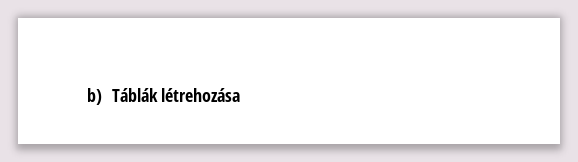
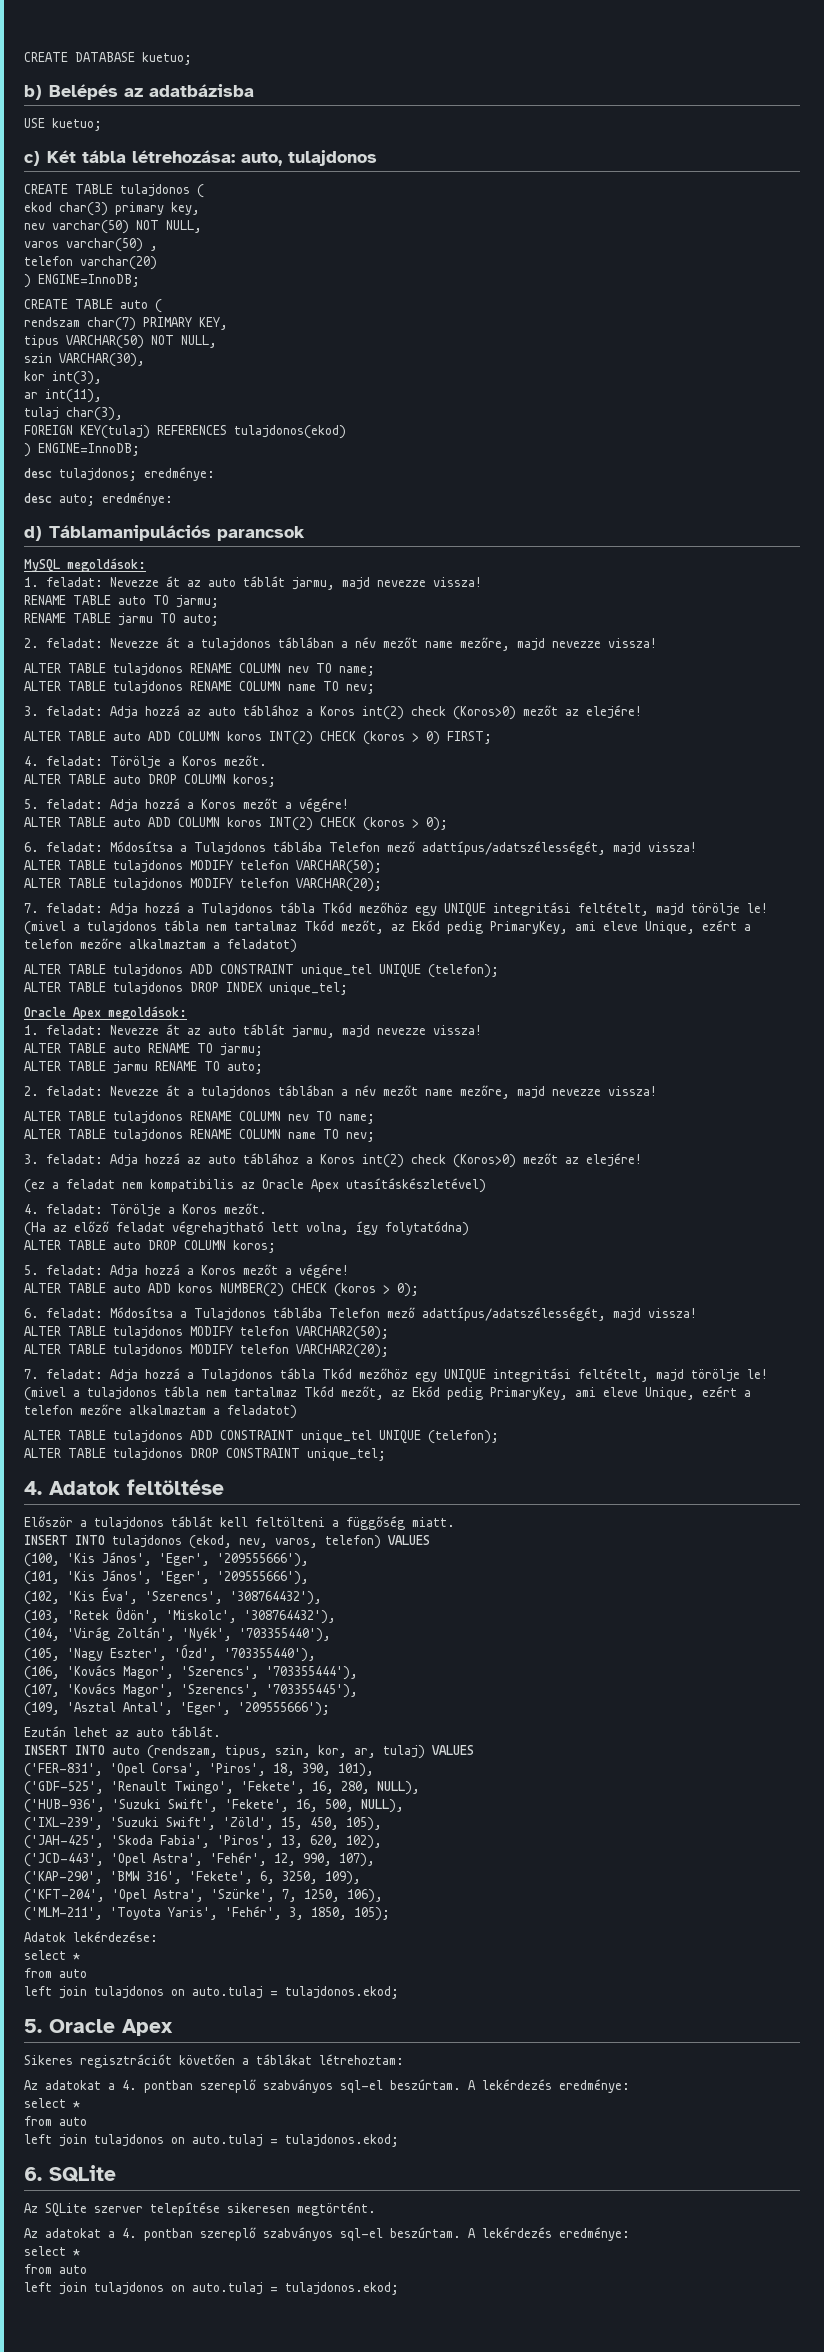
- b) Táblák létrehozása
+ CREATE DATABASE kuetuo;
+ b) Belépés az adatbázisba
+ USE kuetuo;
+ c) Két tábla létrehozása: auto, tulajdonos
+ CREATE TABLE tulajdonos (
+ ekod char(3) primary key,
+ nev varchar(50) NOT NULL,
+ varos varchar(50) ,
+ telefon varchar(20)
+ ) ENGINE=InnoDB;
+ CREATE TABLE auto (
+ rendszam char(7) PRIMARY KEY,
+ tipus VARCHAR(50) NOT NULL,
+ szin VARCHAR(30),
+ kor int(3),
+ ar int(11),
+ tulaj char(3),
+ FOREIGN KEY(tulaj) REFERENCES tulajdonos(ekod)
+ ) ENGINE=InnoDB;
+ desc tulajdonos; eredménye:
+ desc auto; eredménye:
+ d) Táblamanipulációs parancsok
+ MySQL megoldások:
+ 1. feladat: Nevezze át az auto táblát jarmu, majd nevezze vissza!
+ RENAME TABLE auto TO jarmu;
+ RENAME TABLE jarmu TO auto;
+ 2. feladat: Nevezze át a tulajdonos táblában a név mezőt name mezőre, majd nevezze vissza!
+ ALTER TABLE tulajdonos RENAME COLUMN nev TO name;
+ ALTER TABLE tulajdonos RENAME COLUMN name TO nev;
+ 3. feladat: Adja hozzá az auto táblához a Koros int(2) check (Koros>0) mezőt az elejére!
+ ALTER TABLE auto ADD COLUMN koros INT(2) CHECK (koros > 0) FIRST;
+ 4. feladat: Törölje a Koros mezőt.
+ ALTER TABLE auto DROP COLUMN koros;
+ 5. feladat: Adja hozzá a Koros mezőt a végére!
+ ALTER TABLE auto ADD COLUMN koros INT(2) CHECK (koros > 0);
+ 6. feladat: Módosítsa a Tulajdonos táblába Telefon mező adattípus/adatszélességét, majd vissza!
+ ALTER TABLE tulajdonos MODIFY telefon VARCHAR(50);
+ ALTER TABLE tulajdonos MODIFY telefon VARCHAR(20);
+ 7. feladat: Adja hozzá a Tulajdonos tábla Tkód mezőhöz egy UNIQUE integritási feltételt, majd törölje le! (mivel a tulajdonos tábla nem tartalmaz Tkód mezőt, az Ekód pedig PrimaryKey, ami eleve Unique, ezért a telefon mezőre alkalmaztam a feladatot)
+ ALTER TABLE tulajdonos ADD CONSTRAINT unique_tel UNIQUE (telefon);
+ ALTER TABLE tulajdonos DROP INDEX unique_tel;
+ Oracle Apex megoldások:
+ 1. feladat: Nevezze át az auto táblát jarmu, majd nevezze vissza!
+ ALTER TABLE auto RENAME TO jarmu;
+ ALTER TABLE jarmu RENAME TO auto;
+ 2. feladat: Nevezze át a tulajdonos táblában a név mezőt name mezőre, majd nevezze vissza!
+ ALTER TABLE tulajdonos RENAME COLUMN nev TO name;
+ ALTER TABLE tulajdonos RENAME COLUMN name TO nev;
+ 3. feladat: Adja hozzá az auto táblához a Koros int(2) check (Koros>0) mezőt az elejére!
+ (ez a feladat nem kompatibilis az Oracle Apex utasításkészletével)
+ 4. feladat: Törölje a Koros mezőt.
+ (Ha az előző feladat végrehajtható lett volna, így folytatódna)
+ ALTER TABLE auto DROP COLUMN koros;
+ 5. feladat: Adja hozzá a Koros mezőt a végére!
+ ALTER TABLE auto ADD koros NUMBER(2) CHECK (koros > 0);
+ 6. feladat: Módosítsa a Tulajdonos táblába Telefon mező adattípus/adatszélességét, majd vissza!
+ ALTER TABLE tulajdonos MODIFY telefon VARCHAR2(50);
+ ALTER TABLE tulajdonos MODIFY telefon VARCHAR2(20);
+ 7. feladat: Adja hozzá a Tulajdonos tábla Tkód mezőhöz egy UNIQUE integritási feltételt, majd törölje le! (mivel a tulajdonos tábla nem tartalmaz Tkód mezőt, az Ekód pedig PrimaryKey, ami eleve Unique, ezért a telefon mezőre alkalmaztam a feladatot)
+ ALTER TABLE tulajdonos ADD CONSTRAINT unique_tel UNIQUE (telefon);
+ ALTER TABLE tulajdonos DROP CONSTRAINT unique_tel;
+ 4. Adatok feltöltése
+ Először a tulajdonos táblát kell feltölteni a függőség miatt.
+ INSERT INTO tulajdonos (ekod, nev, varos, telefon) VALUES
+ (100, 'Kis János', 'Eger', '209555666'),
+ (101, 'Kis János', 'Eger', '209555666'),
+ (102, 'Kis Éva', 'Szerencs', '308764432'),
+ (103, 'Retek Ödön', 'Miskolc', '308764432'),
+ (104, 'Virág Zoltán', 'Nyék', '703355440'),
+ (105, 'Nagy Eszter', 'Ózd', '703355440'),
+ (106, 'Kovács Magor', 'Szerencs', '703355444'),
+ (107, 'Kovács Magor', 'Szerencs', '703355445'),
+ (109, 'Asztal Antal', 'Eger', '209555666');
+ Ezután lehet az auto táblát.
+ INSERT INTO auto (rendszam, tipus, szin, kor, ar, tulaj) VALUES
+ ('FER-831', 'Opel Corsa', 'Piros', 18, 390, 101),
+ ('GDF-525', 'Renault Twingo', 'Fekete', 16, 280, NULL),
+ ('HUB-936', 'Suzuki Swift', 'Fekete', 16, 500, NULL),
+ ('IXL-239', 'Suzuki Swift', 'Zöld', 15, 450, 105),
+ ('JAH-425', 'Skoda Fabia', 'Piros', 13, 620, 102),
+ ('JCD-443', 'Opel Astra', 'Fehér', 12, 990, 107),
+ ('KAP-290', 'BMW 316', 'Fekete', 6, 3250, 109),
+ ('KFT-204', 'Opel Astra', 'Szürke', 7, 1250, 106),
+ ('MLM-211', 'Toyota Yaris', 'Fehér', 3, 1850, 105);
+ Adatok lekérdezése:
+ select *
+ from auto
+ left join tulajdonos on auto.tulaj = tulajdonos.ekod;
+ 5. Oracle Apex
+ Sikeres regisztrációt követően a táblákat létrehoztam:
+ Az adatokat a 4. pontban szereplő szabványos sql-el beszúrtam. A lekérdezés eredménye:
+ select *
+ from auto
+ left join tulajdonos on auto.tulaj = tulajdonos.ekod;
+ 6. SQLite
+ Az SQLite szerver telepítése sikeresen megtörtént.
+ Az adatokat a 4. pontban szereplő szabványos sql-el beszúrtam. A lekérdezés eredménye:
+ select *
+ from auto
+ left join tulajdonos on auto.tulaj = tulajdonos.ekod;

